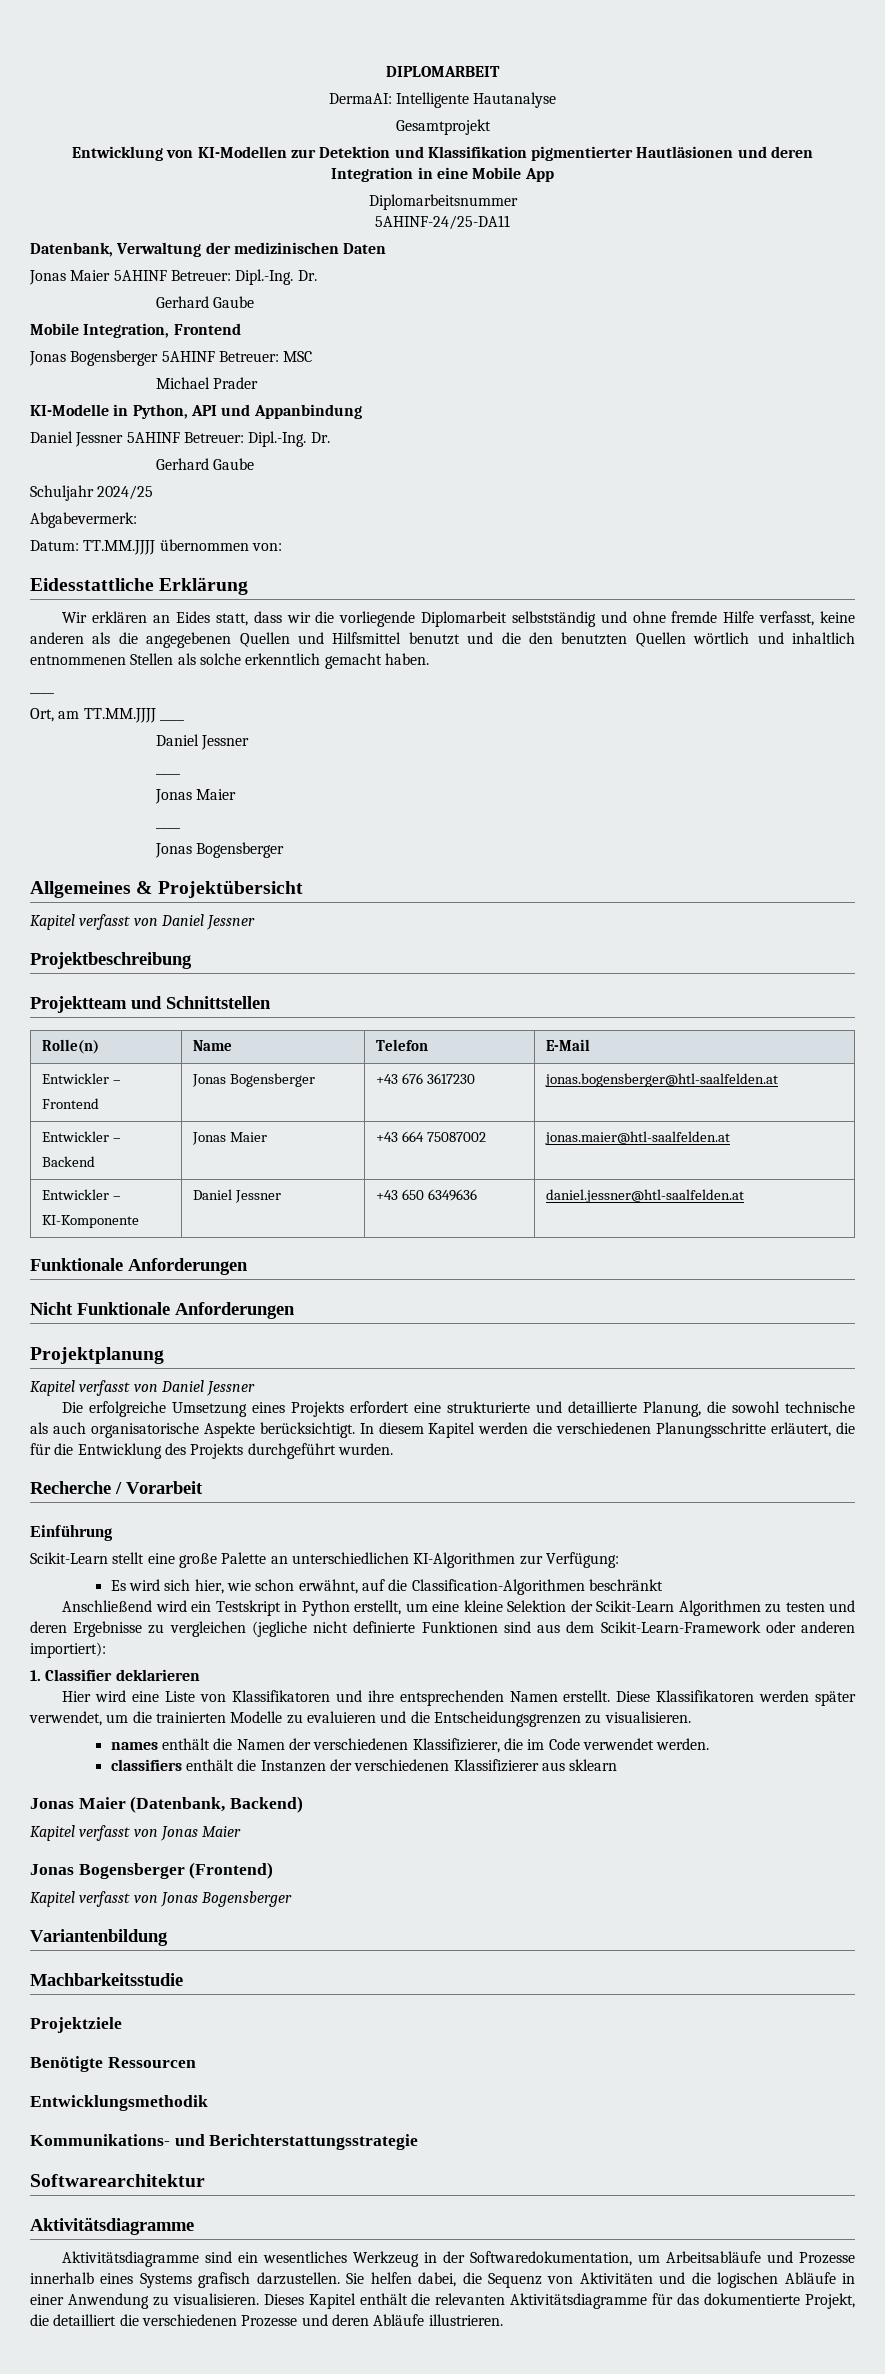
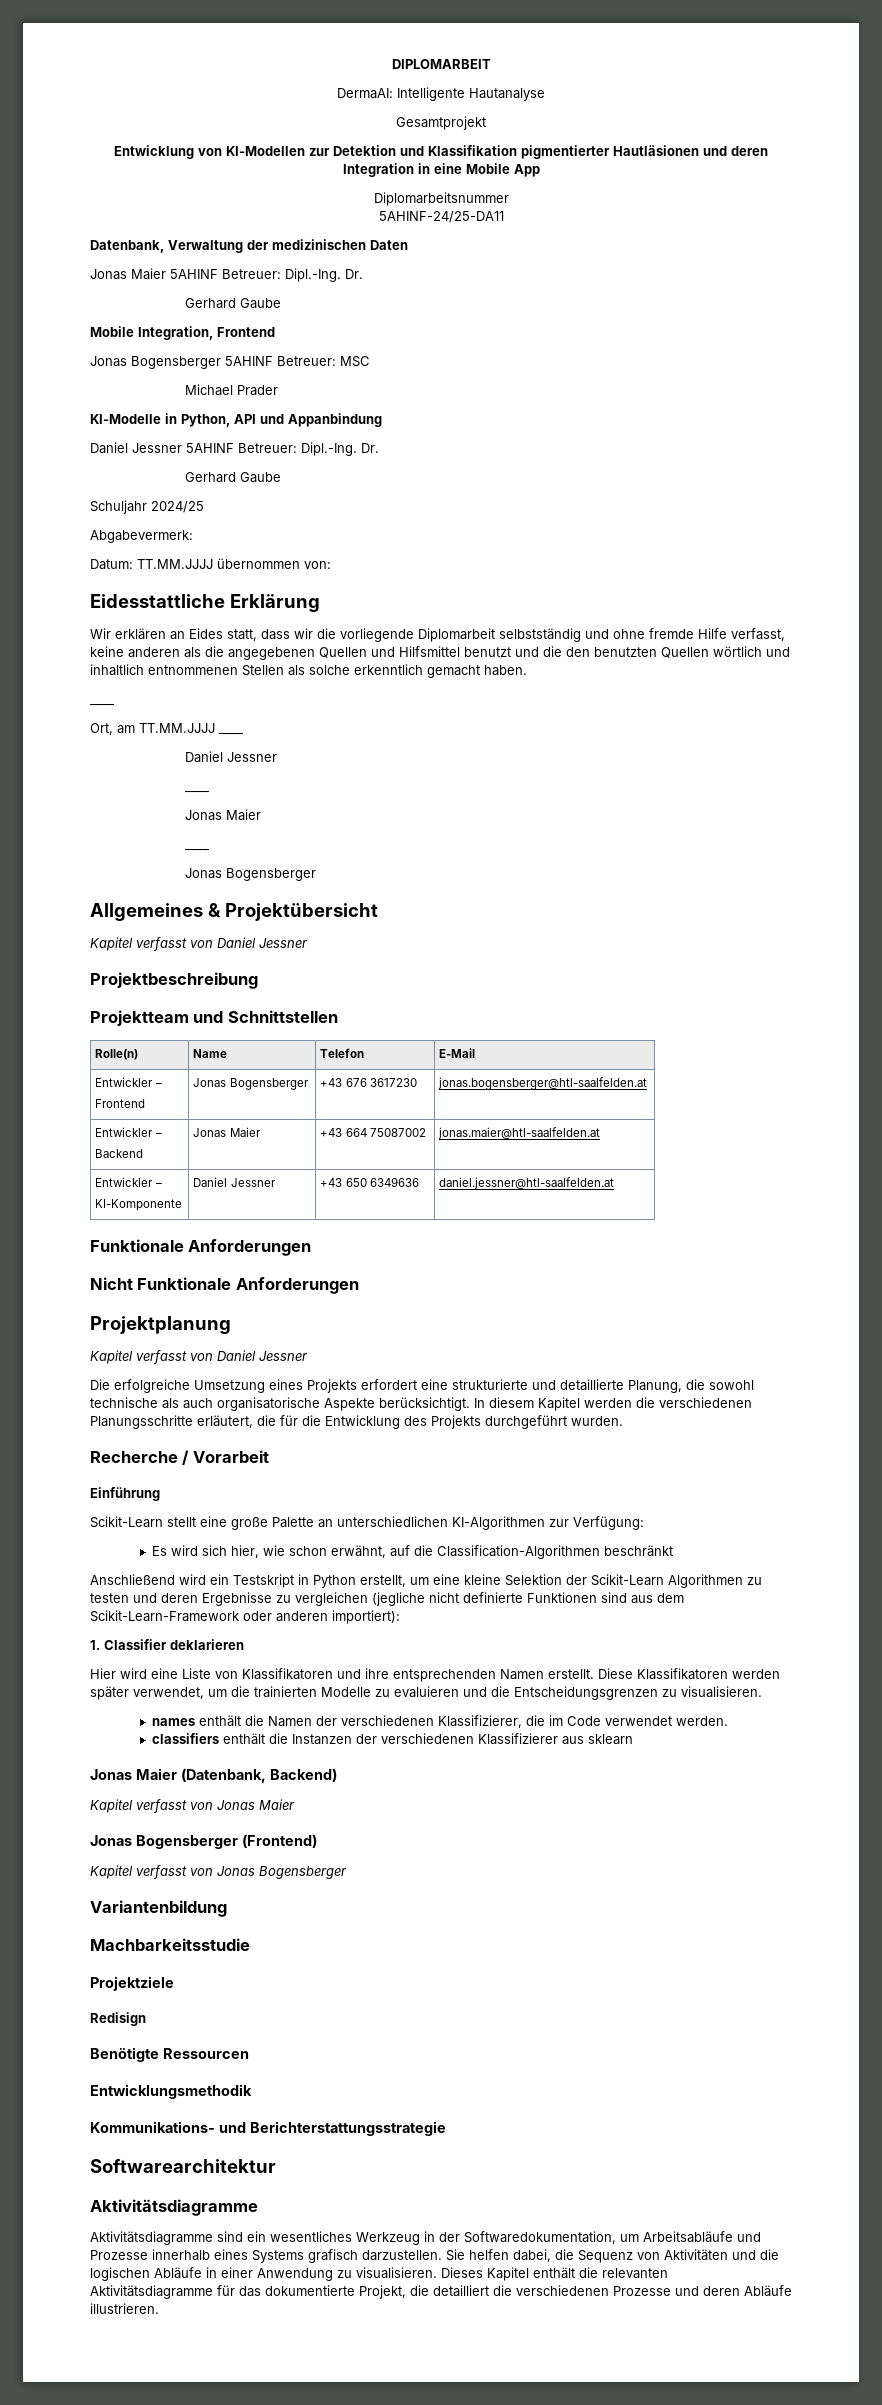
+ Redisign

